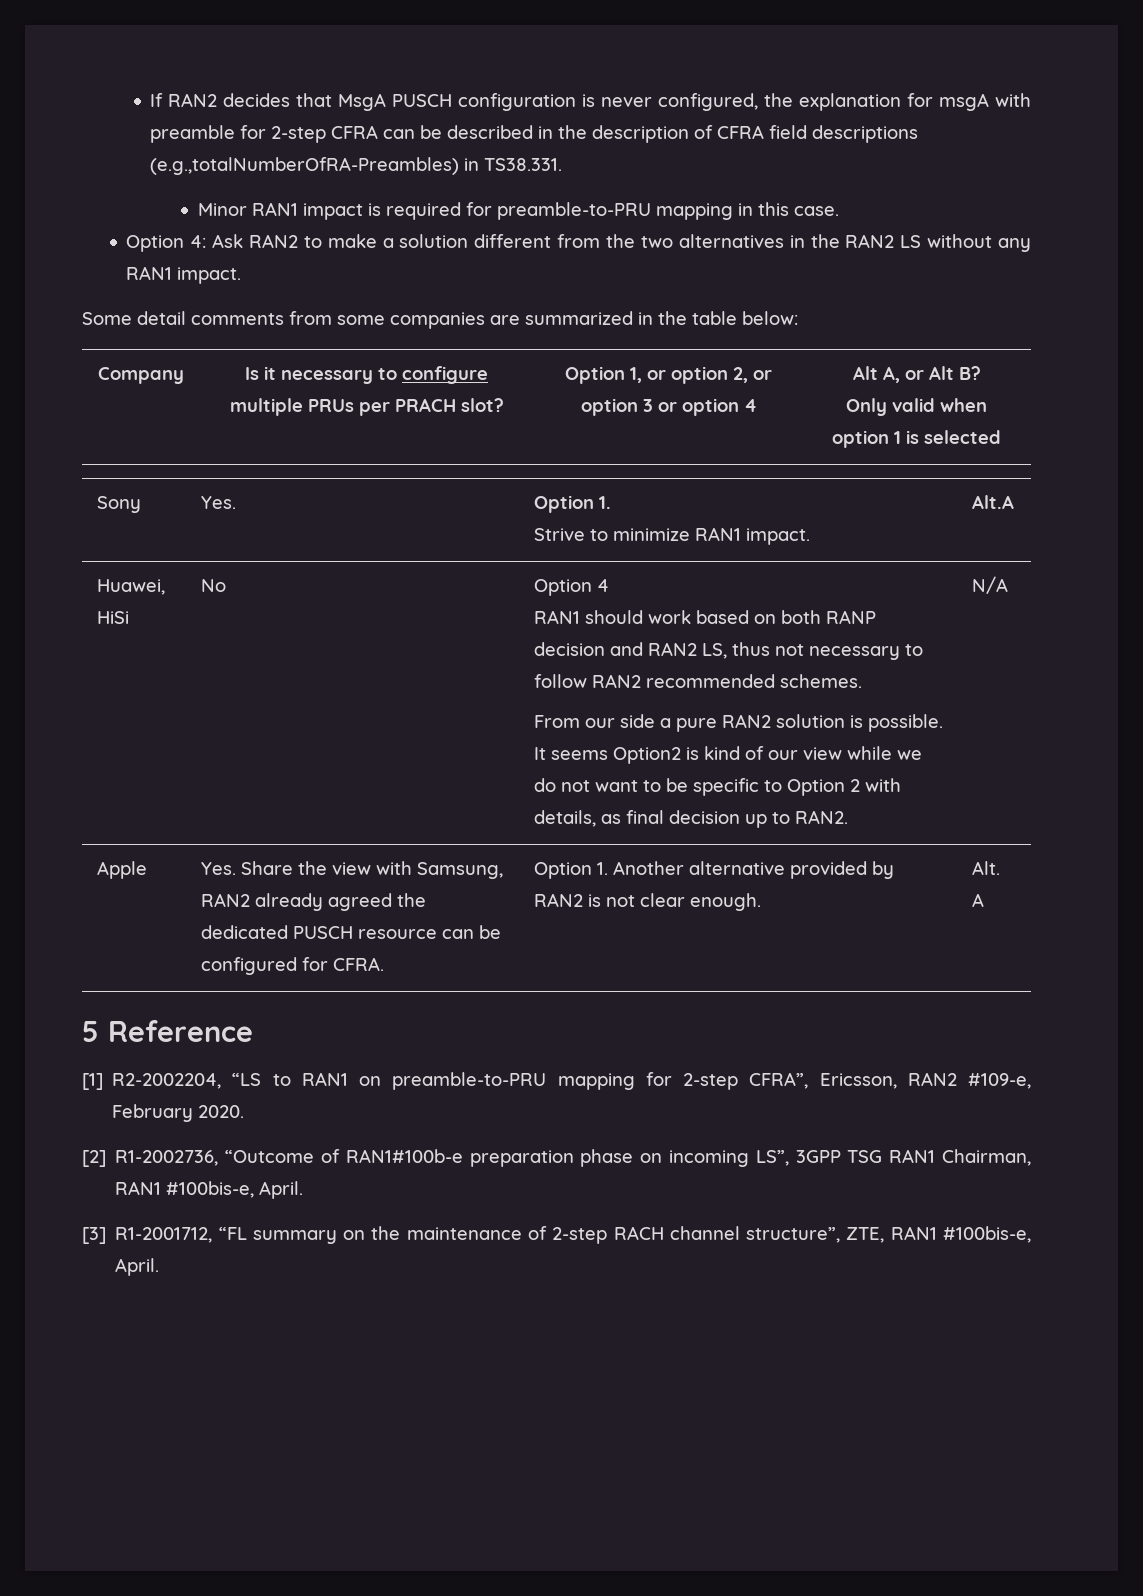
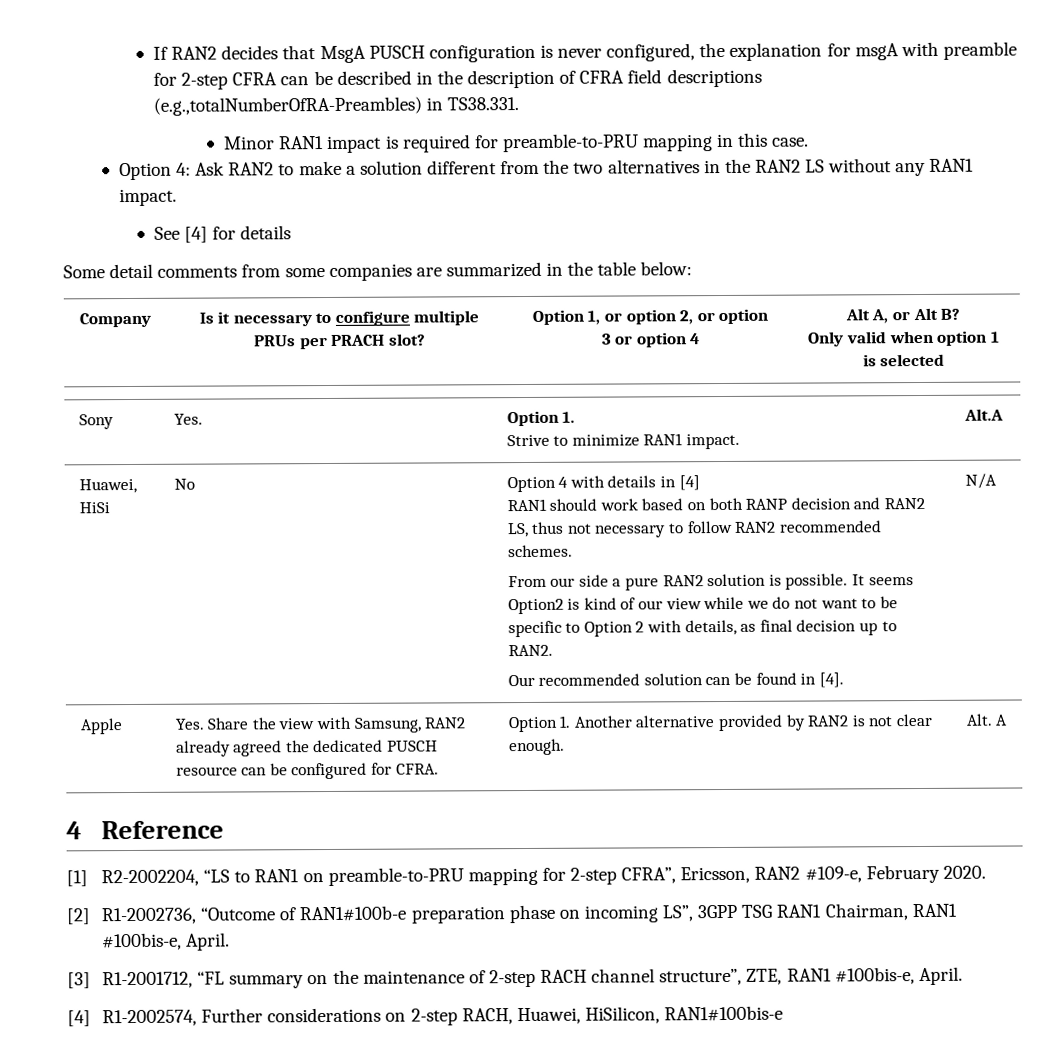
+ See [4] for details
- Option 4
+ Option 4 with details in [4]
+ Our recommended solution can be found in [4].
- 5 Reference
+ 4 Reference
+ [4] R1-2002574, Further considerations on 2-step RACH, Huawei, HiSilicon, RAN1#100bis-e

